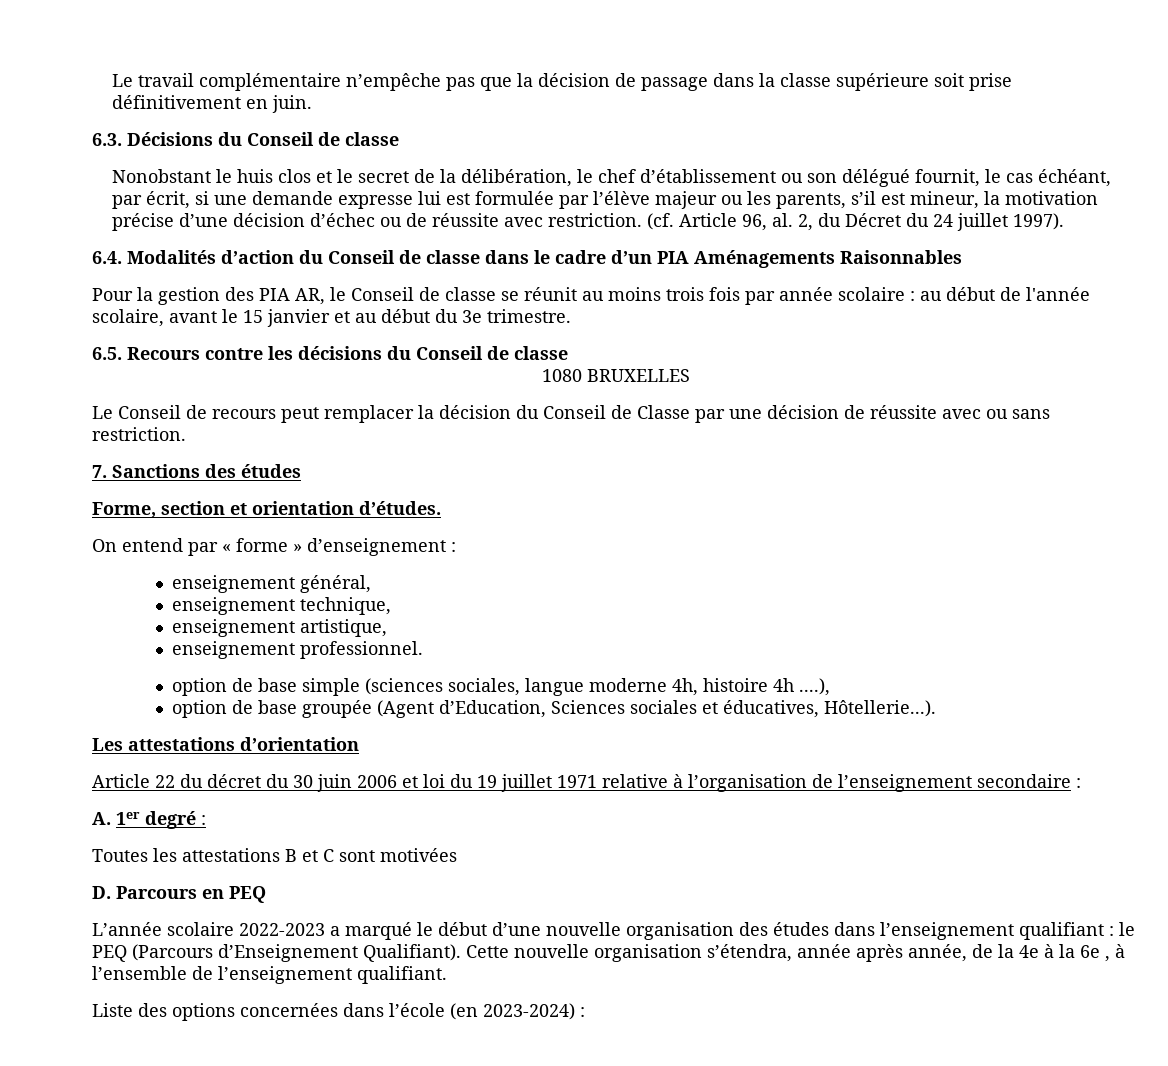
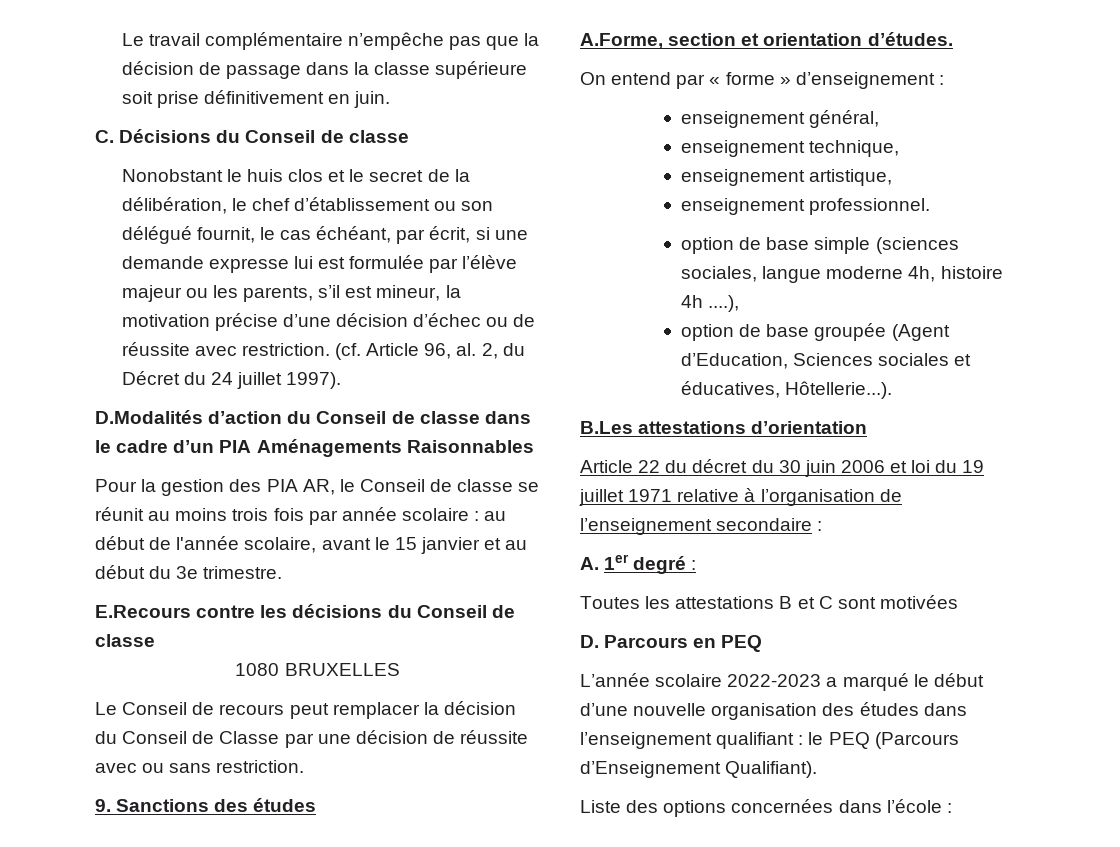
- 6.3. Décisions du Conseil de classe
+ C. Décisions du Conseil de classe
- 6.4. Modalités d’action du Conseil de classe dans le cadre d’un PIA Aménagements Raisonnables
+ D.Modalités d’action du Conseil de classe dans le cadre d’un PIA Aménagements Raisonnables
- 6.5. Recours contre les décisions du Conseil de classe
+ E.Recours contre les décisions du Conseil de classe
- 7. Sanctions des études
+ 9. Sanctions des études
- Forme, section et orientation d’études.
+ A.Forme, section et orientation d’études.
- Les attestations d’orientation
+ B.Les attestations d’orientation
- Cette nouvelle organisation s’étendra, année après année, de la 4e à la 6e , à l’ensemble de l’enseignement qualifiant.
- Liste des options concernées dans l’école (en 2023-2024) :
+ Liste des options concernées dans l’école :

